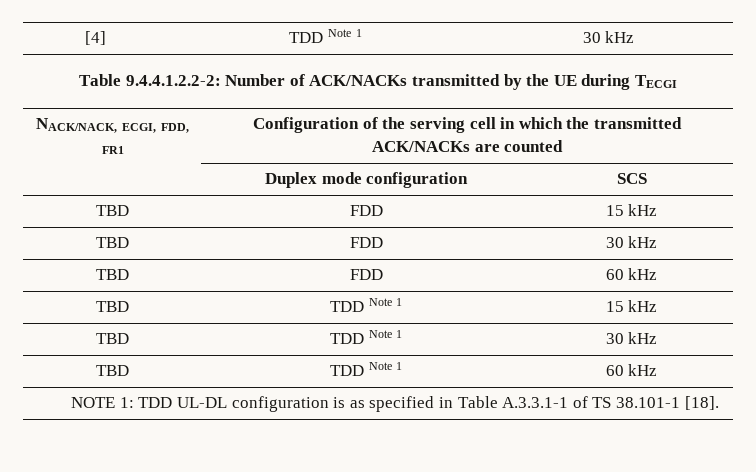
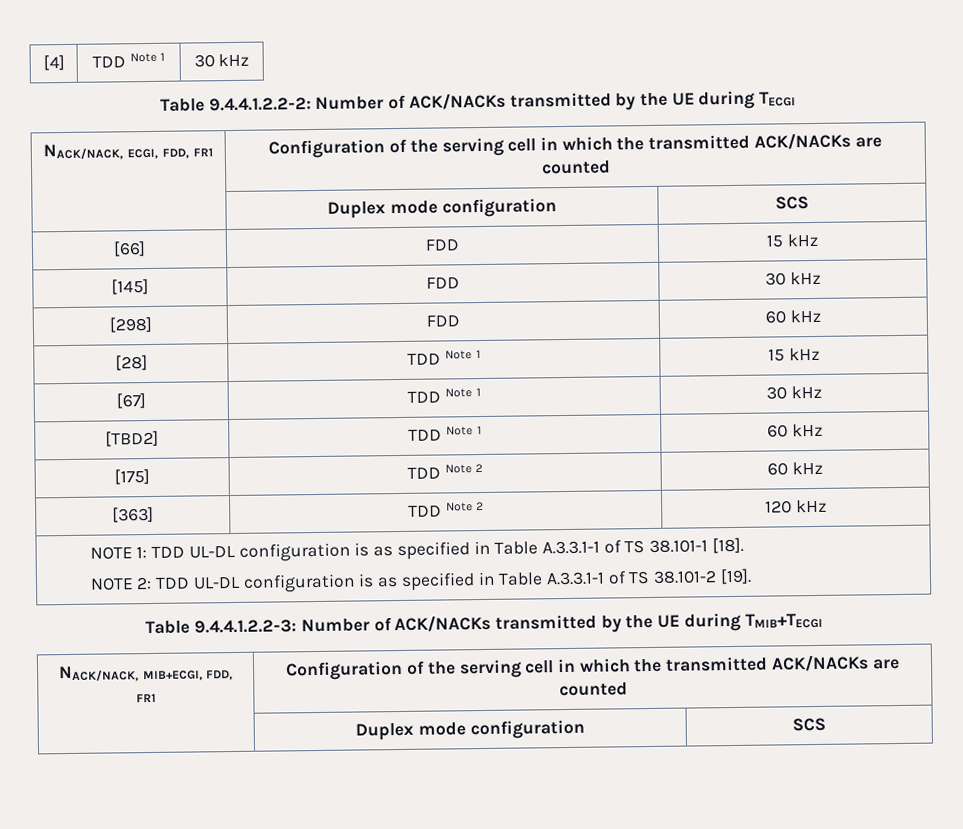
- TBD | FDD | 15 kHz
+ [66] | FDD | 15 kHz
- TBD | FDD | 30 kHz
+ [145] | FDD | 30 kHz
- TBD | FDD | 60 kHz
+ [298] | FDD | 60 kHz
- TBD | TDD Note 1 | 15 kHz
+ [28] | TDD Note 1 | 15 kHz
- TBD | TDD Note 1 | 30 kHz
- TBD | TDD Note 1 | 60 kHz
+ [67] | TDD Note 1 | 30 kHz
+ [TBD2] | TDD Note 1 | 60 kHz
+ [175] | TDD Note 2 | 60 kHz
+ [363] | TDD Note 2 | 120 kHz
  NOTE 1: TDD UL-DL configuration is as specified in Table A.3.3.1-1 of TS 38.101-1 [18].
+ NOTE 2: TDD UL-DL configuration is as specified in Table A.3.3.1-1 of TS 38.101-2 [19].
+ Table 9.4.4.1.2.2-3: Number of ACK/NACKs transmitted by the UE during TMIB+TECGI
+ NACK/NACK, MIB+ECGI, FDD, FR1 | Configuration of the serving cell in which the transmitted ACK/NACKs are counted
+ | Duplex mode configuration | SCS

